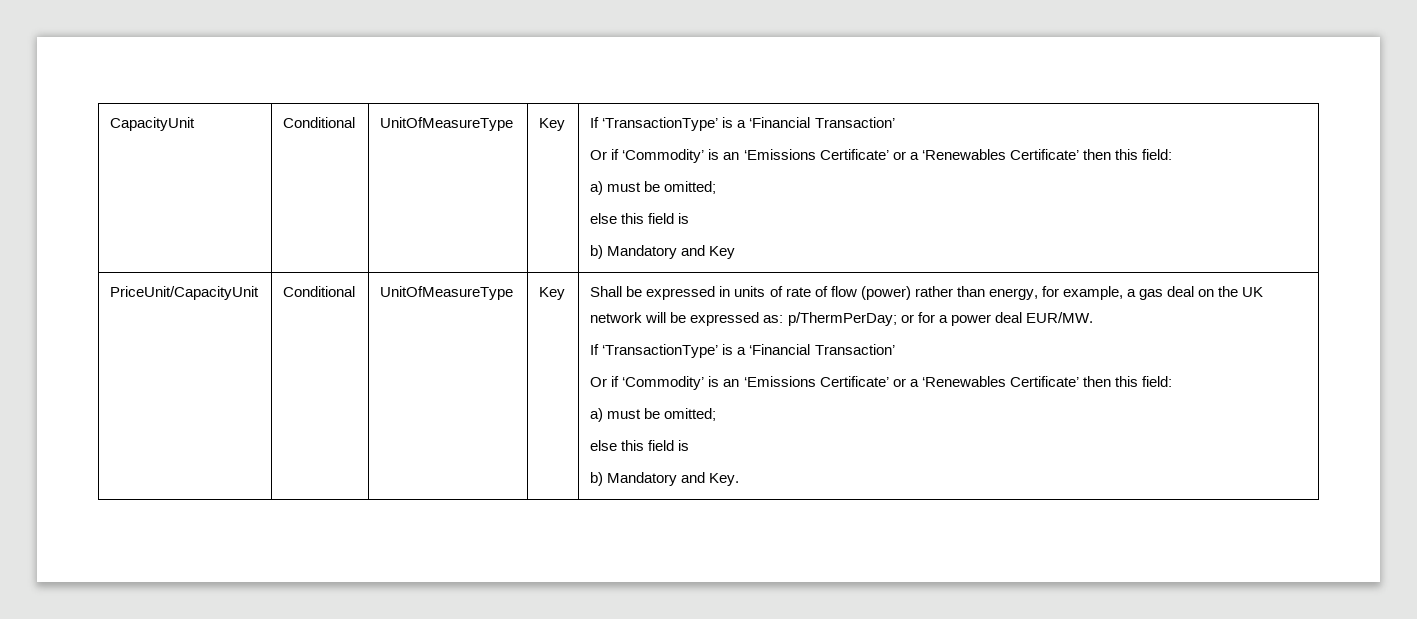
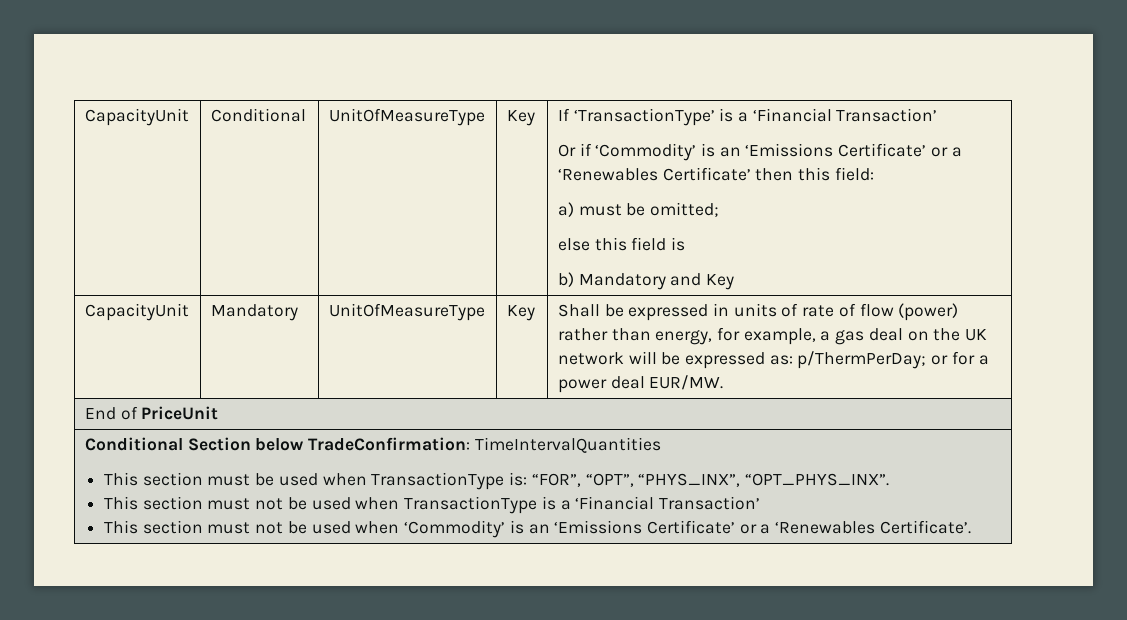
- PriceUnit/CapacityUnit | Conditional
+ CapacityUnit | Mandatory
  Shall be expressed in units of rate of flow (power) rather than energy, for example, a gas deal on the UK network will be expressed as: p/ThermPerDay; or for a power deal EUR/MW.
- If ‘TransactionType’ is a ‘Financial Transaction’
- Or if ‘Commodity’ is an ‘Emissions Certificate’ or a ‘Renewables Certificate’ then this field:
- a) must be omitted;
- else this field is
- b) Mandatory and Key.
+ End of PriceUnit
+ Conditional Section below TradeConfirmation: TimeIntervalQuantities
+ This section must be used when TransactionType is: “FOR”, “OPT”, “PHYS_INX”, “OPT_PHYS_INX”.
+ This section must not be used when TransactionType is a ‘Financial Transaction’
+ This section must not be used when ‘Commodity’ is an ‘Emissions Certificate’ or a ‘Renewables Certificate’.

